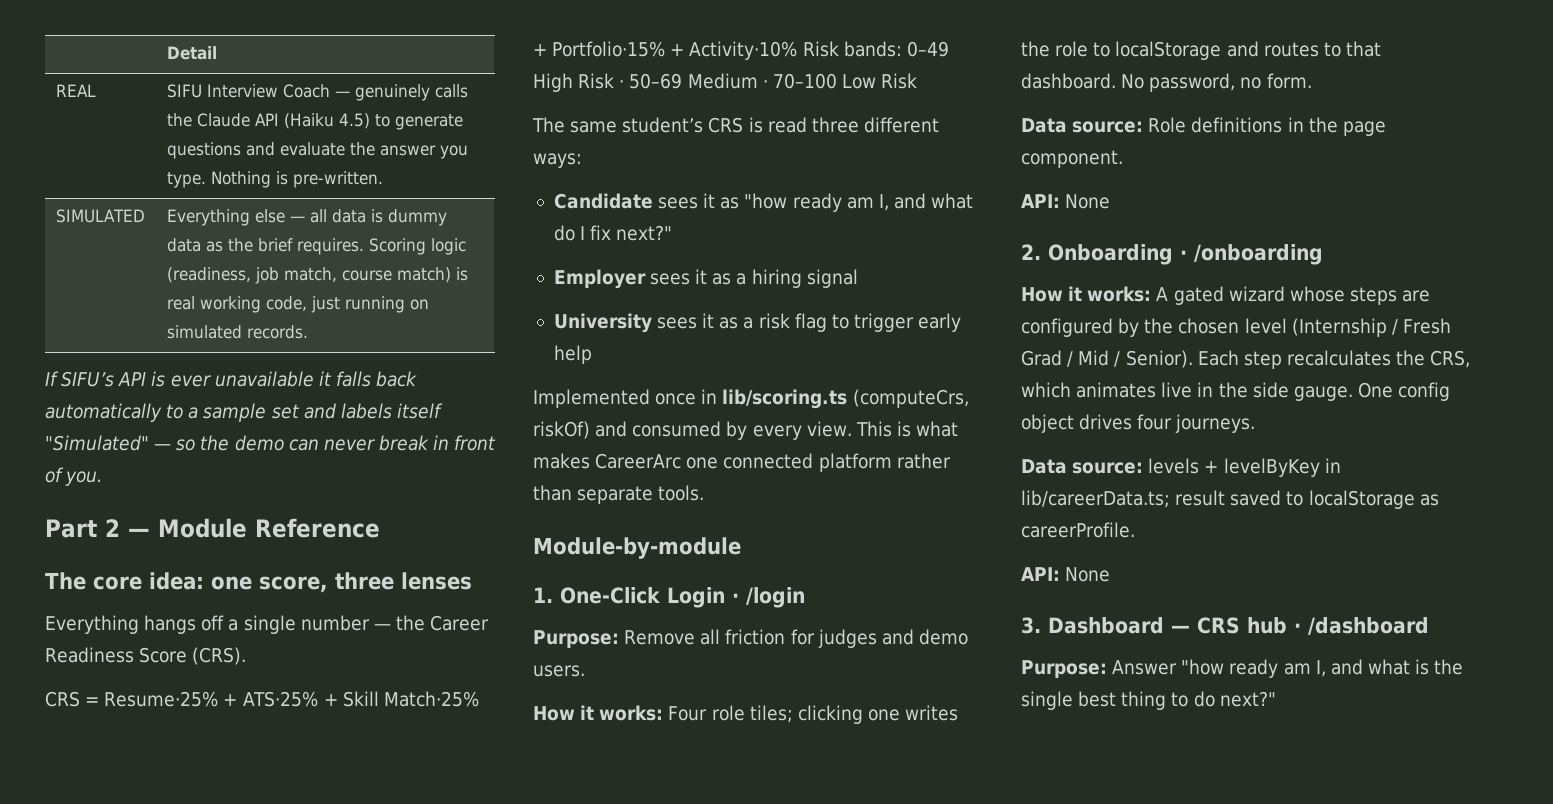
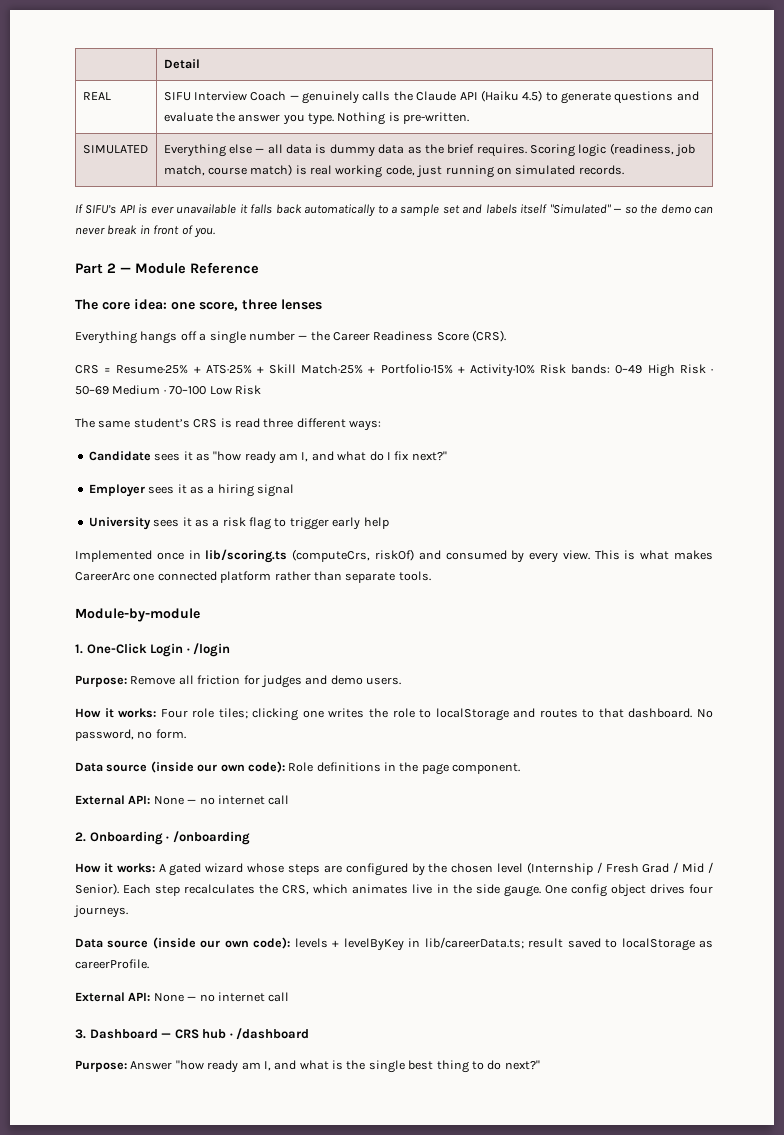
- Data source: Role definitions in the page component.
- API: None
+ Data source (inside our own code): Role definitions in the page component.
+ External API: None — no internet call
- Data source: levels + levelByKey in lib/careerData.ts; result saved to localStorage as careerProfile.
- API: None
+ Data source (inside our own code): levels + levelByKey in lib/careerData.ts; result saved to localStorage as careerProfile.
+ External API: None — no internet call

